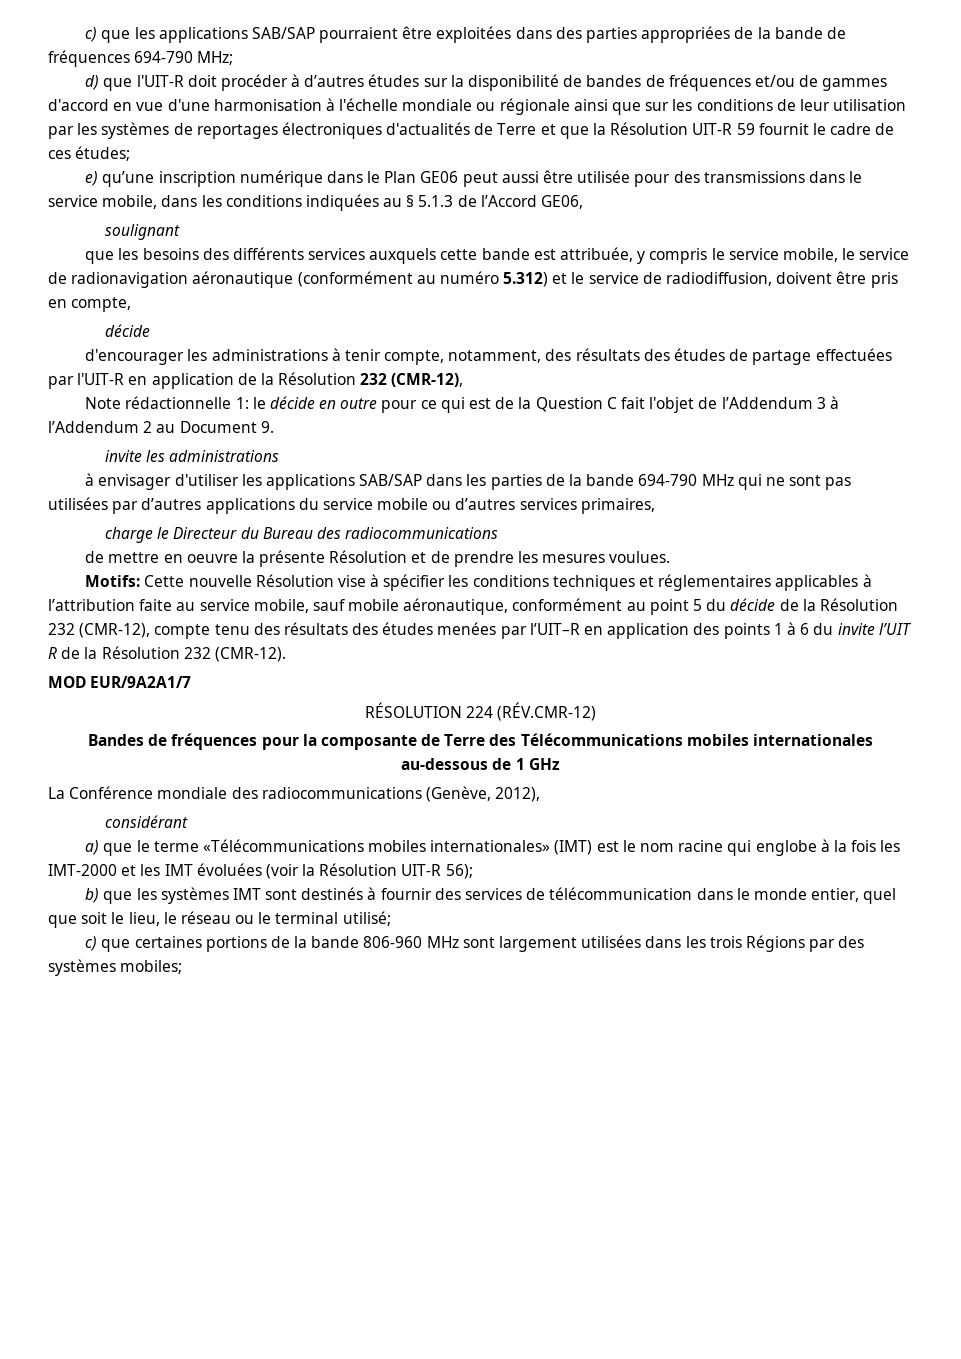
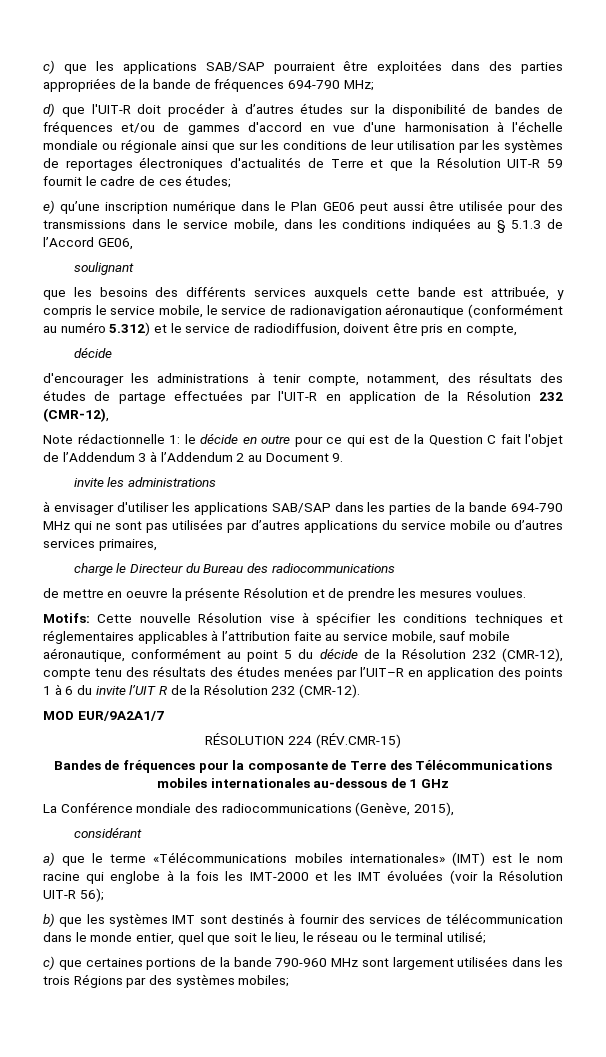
- RÉSOLUTION 224 (RÉV.CMR-12)
+ RÉSOLUTION 224 (RÉV.CMR-15)
- La Conférence mondiale des radiocommunications (Genève, 2012),
+ La Conférence mondiale des radiocommunications (Genève, 2015),
- c) que certaines portions de la bande 806-960 MHz sont largement utilisées dans les trois Régions par des systèmes mobiles;
+ c) que certaines portions de la bande 790-960 MHz sont largement utilisées dans les trois Régions par des systèmes mobiles;

